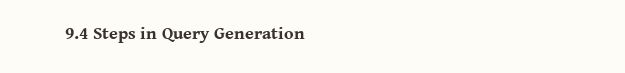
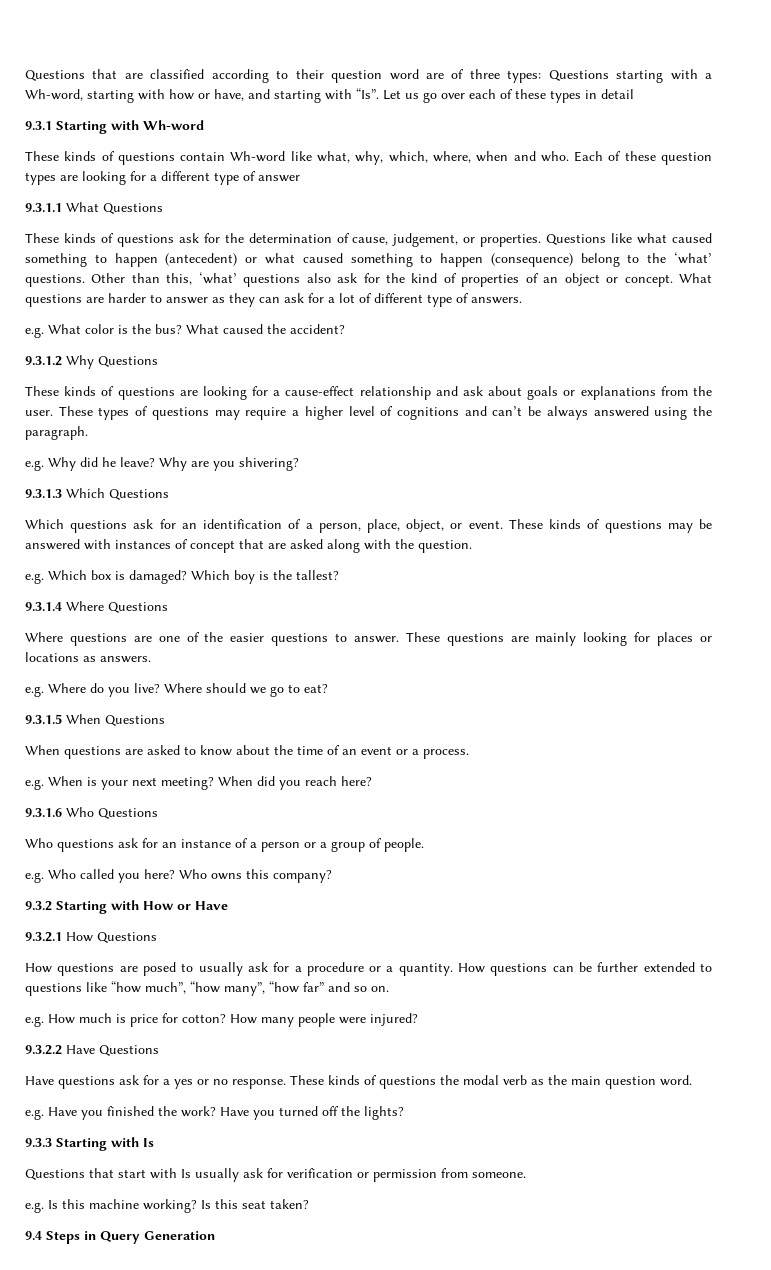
+ Questions that are classified according to their question word are of three types: Questions starting with a Wh-word, starting with how or have, and starting with “Is”. Let us go over each of these types in detail
+ 9.3.1 Starting with Wh-word
+ These kinds of questions contain Wh-word like what, why, which, where, when and who. Each of these question types are looking for a different type of answer
+ 9.3.1.1 What Questions
+ These kinds of questions ask for the determination of cause, judgement, or properties. Questions like what caused something to happen (antecedent) or what caused something to happen (consequence) belong to the ‘what’ questions. Other than this, ‘what’ questions also ask for the kind of properties of an object or concept. What questions are harder to answer as they can ask for a lot of different type of answers.
+ e.g. What color is the bus? What caused the accident?
+ 9.3.1.2 Why Questions
+ These kinds of questions are looking for a cause-effect relationship and ask about goals or explanations from the user. These types of questions may require a higher level of cognitions and can’t be always answered using the paragraph.
+ e.g. Why did he leave? Why are you shivering?
+ 9.3.1.3 Which Questions
+ Which questions ask for an identification of a person, place, object, or event. These kinds of questions may be answered with instances of concept that are asked along with the question.
+ e.g. Which box is damaged? Which boy is the tallest?
+ 9.3.1.4 Where Questions
+ Where questions are one of the easier questions to answer. These questions are mainly looking for places or locations as answers.
+ e.g. Where do you live? Where should we go to eat?
+ 9.3.1.5 When Questions
+ When questions are asked to know about the time of an event or a process.
+ e.g. When is your next meeting? When did you reach here?
+ 9.3.1.6 Who Questions
+ Who questions ask for an instance of a person or a group of people.
+ e.g. Who called you here? Who owns this company?
+ 9.3.2 Starting with How or Have
+ 9.3.2.1 How Questions
+ How questions are posed to usually ask for a procedure or a quantity. How questions can be further extended to questions like “how much”, “how many”, “how far” and so on.
+ e.g. How much is price for cotton? How many people were injured?
+ 9.3.2.2 Have Questions
+ Have questions ask for a yes or no response. These kinds of questions the modal verb as the main question word.
+ e.g. Have you finished the work? Have you turned off the lights?
+ 9.3.3 Starting with Is
+ Questions that start with Is usually ask for verification or permission from someone.
+ e.g. Is this machine working? Is this seat taken?

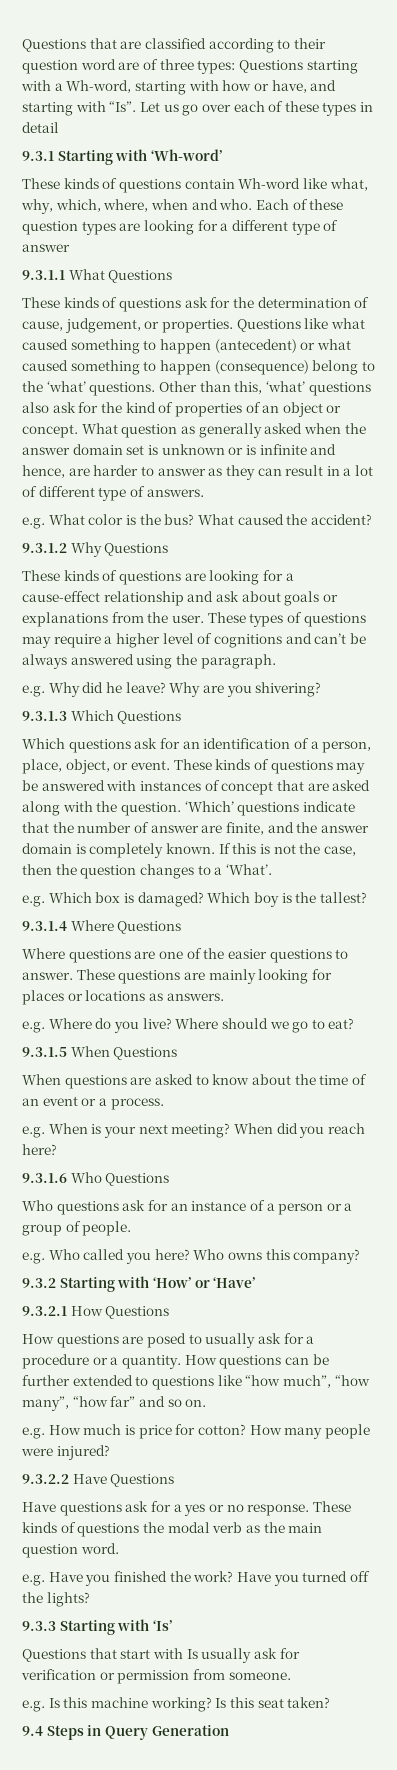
- 9.3.1 Starting with Wh-word
+ 9.3.1 Starting with ‘Wh-word’
- What questions are harder to answer as they can ask for a lot of different type of answers.
+ What question as generally asked when the answer domain set is unknown or is infinite and hence, are harder to answer as they can result in a lot of different type of answers.
+ ‘Which’ questions indicate that the number of answer are finite, and the answer domain is completely known. If this is not the case, then the question changes to a ‘What’.
- 9.3.2 Starting with How or Have
+ 9.3.2 Starting with ‘How’ or ‘Have’
- 9.3.3 Starting with Is
+ 9.3.3 Starting with ‘Is’

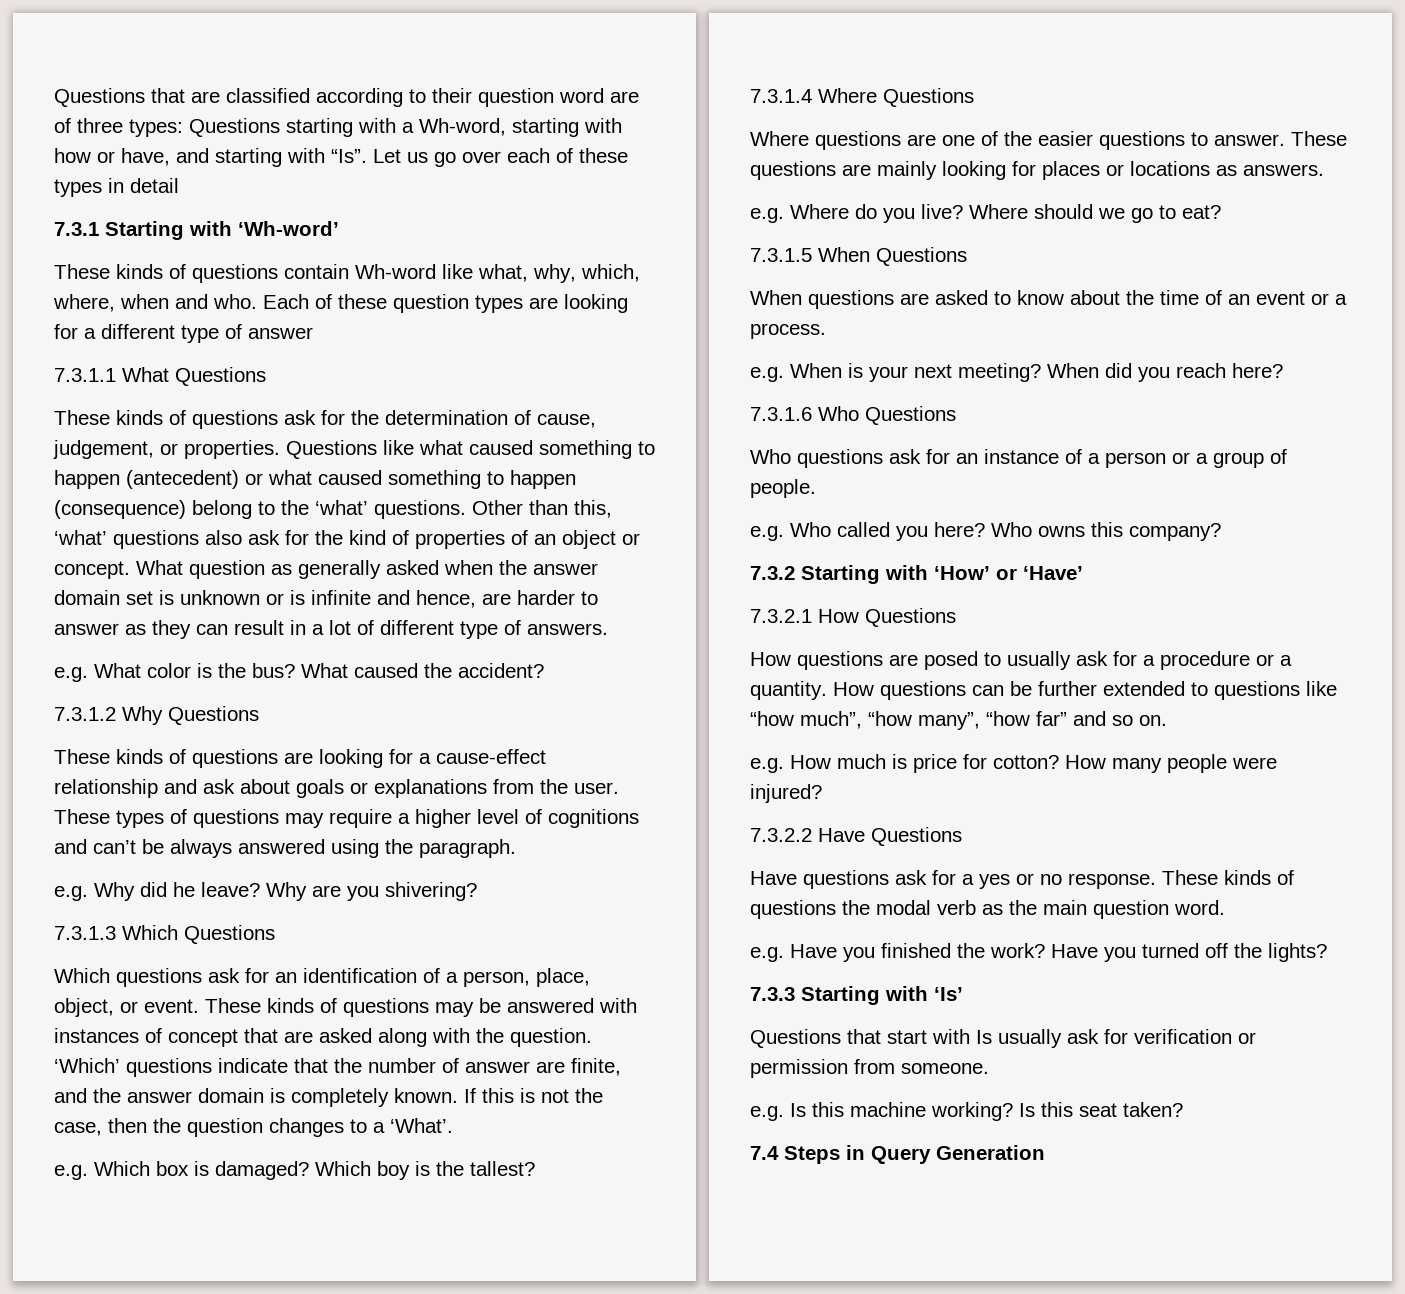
- 9.3.1 Starting with ‘Wh-word’
+ 7.3.1 Starting with ‘Wh-word’
- 9.3.1.1 What Questions
+ 7.3.1.1 What Questions
- 9.3.1.2 Why Questions
+ 7.3.1.2 Why Questions
- 9.3.1.3 Which Questions
+ 7.3.1.3 Which Questions
- 9.3.1.4 Where Questions
+ 7.3.1.4 Where Questions
- 9.3.1.5 When Questions
+ 7.3.1.5 When Questions
- 9.3.1.6 Who Questions
+ 7.3.1.6 Who Questions
- 9.3.2 Starting with ‘How’ or ‘Have’
+ 7.3.2 Starting with ‘How’ or ‘Have’
- 9.3.2.1 How Questions
+ 7.3.2.1 How Questions
- 9.3.2.2 Have Questions
+ 7.3.2.2 Have Questions
- 9.3.3 Starting with ‘Is’
+ 7.3.3 Starting with ‘Is’
- 9.4 Steps in Query Generation
+ 7.4 Steps in Query Generation

